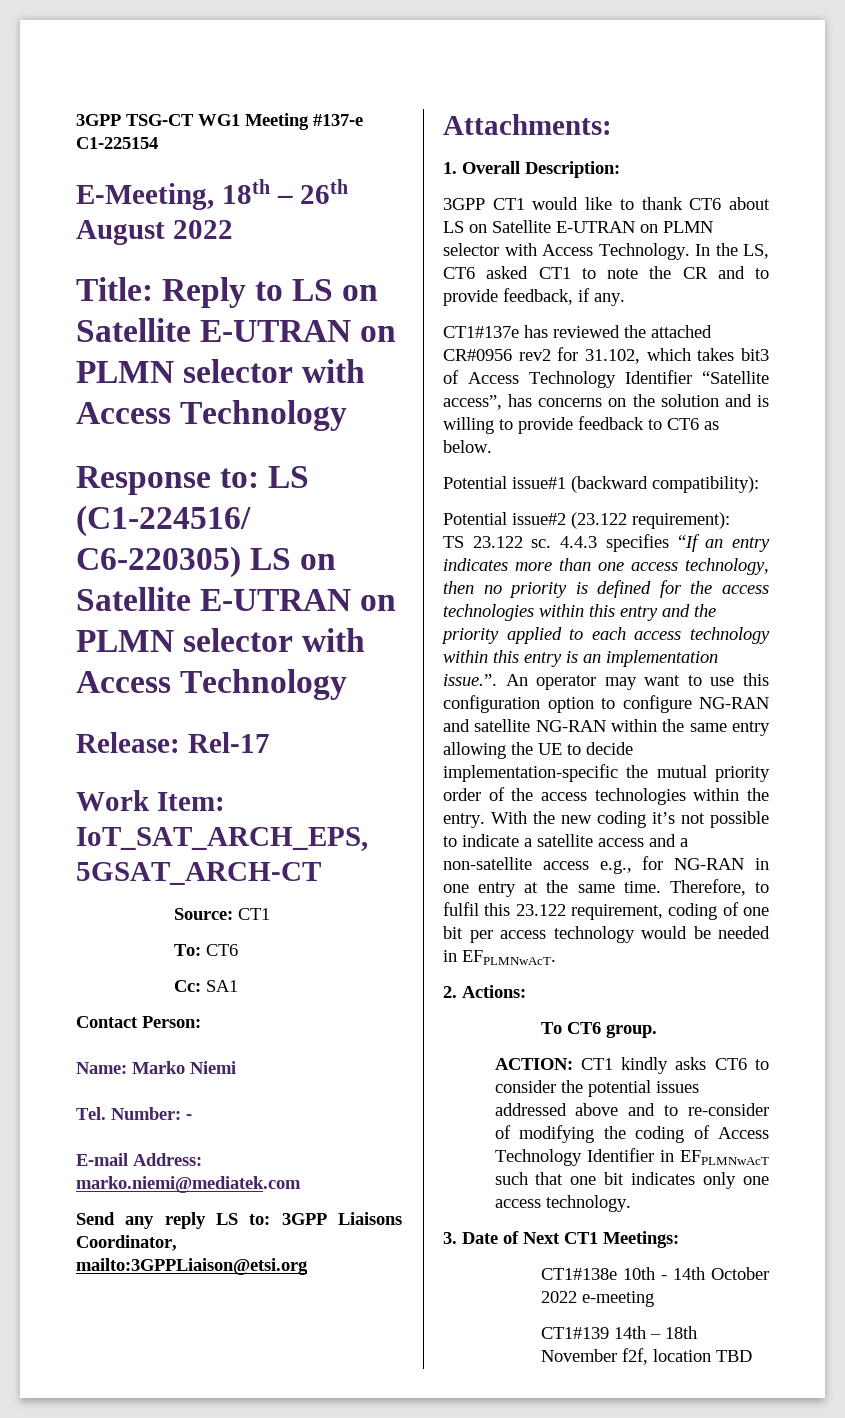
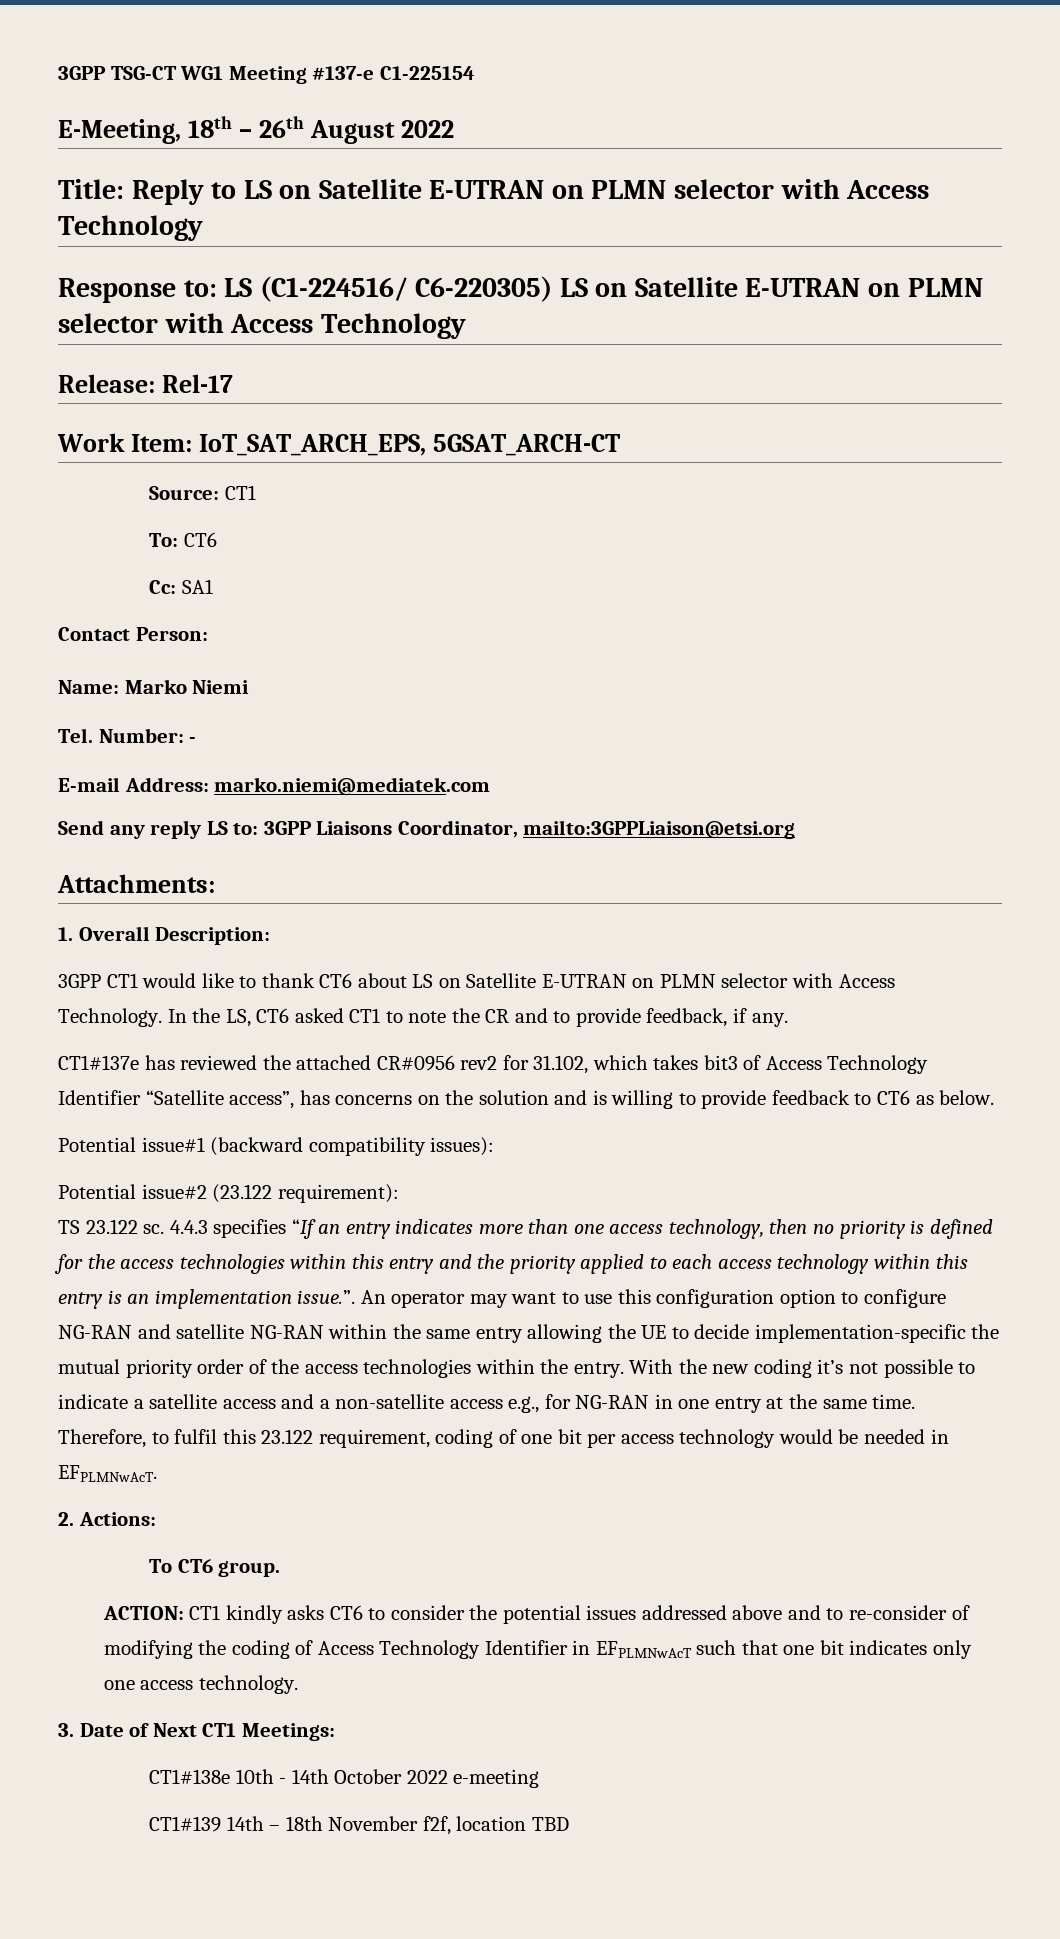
- Potential issue#1 (backward compatibility):
+ Potential issue#1 (backward compatibility issues):

